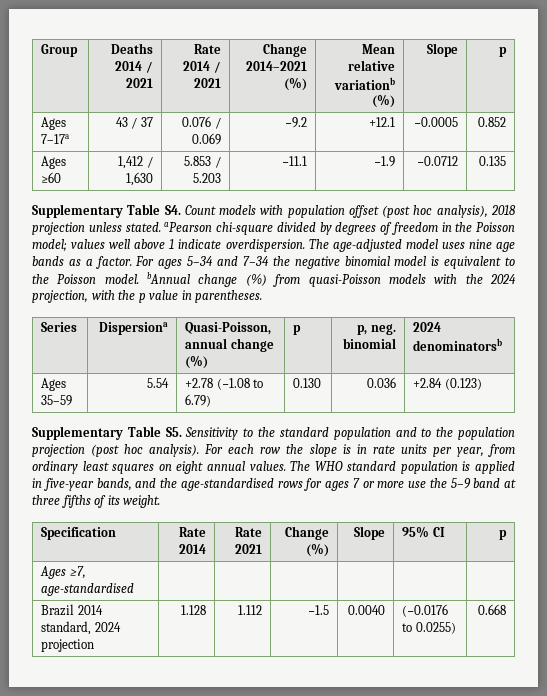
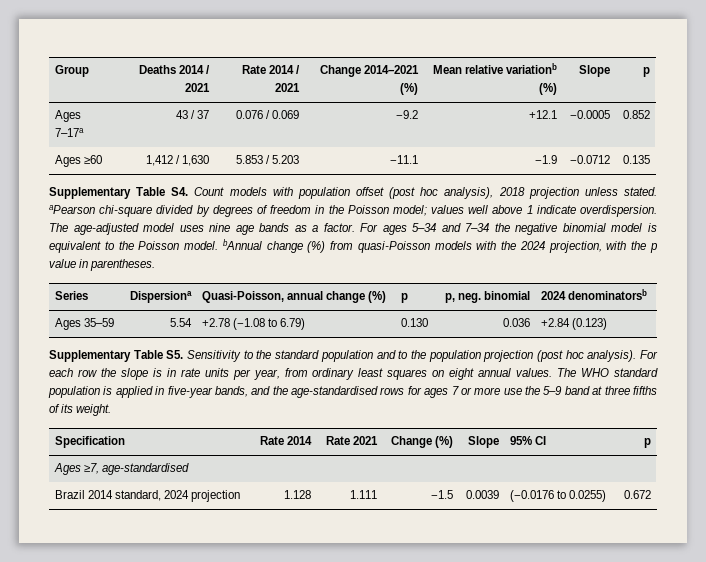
- Brazil 2014 standard, 2024 projection | 1.128 | 1.112 | −1.5 | 0.0040 | (−0.0176 to 0.0255) | 0.668
+ Brazil 2014 standard, 2024 projection | 1.128 | 1.111 | −1.5 | 0.0039 | (−0.0176 to 0.0255) | 0.672

